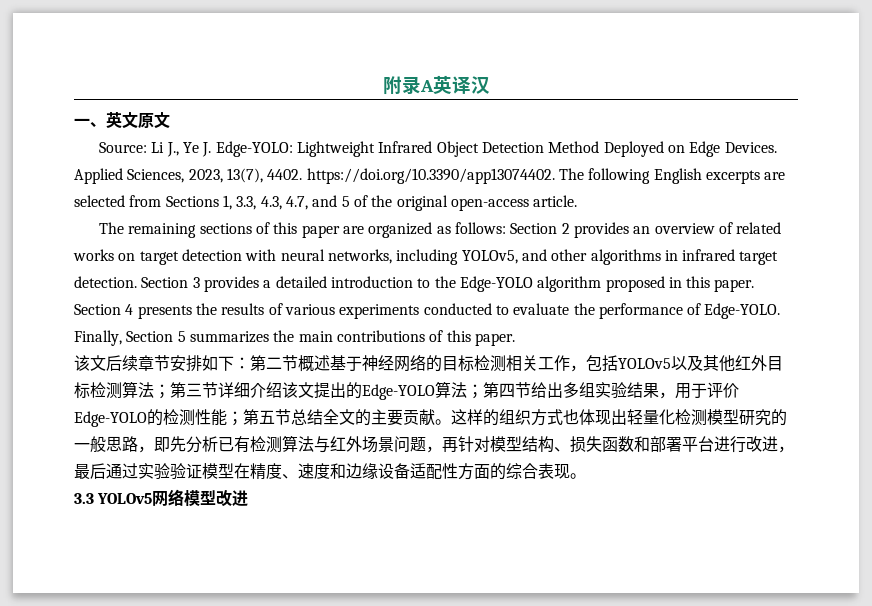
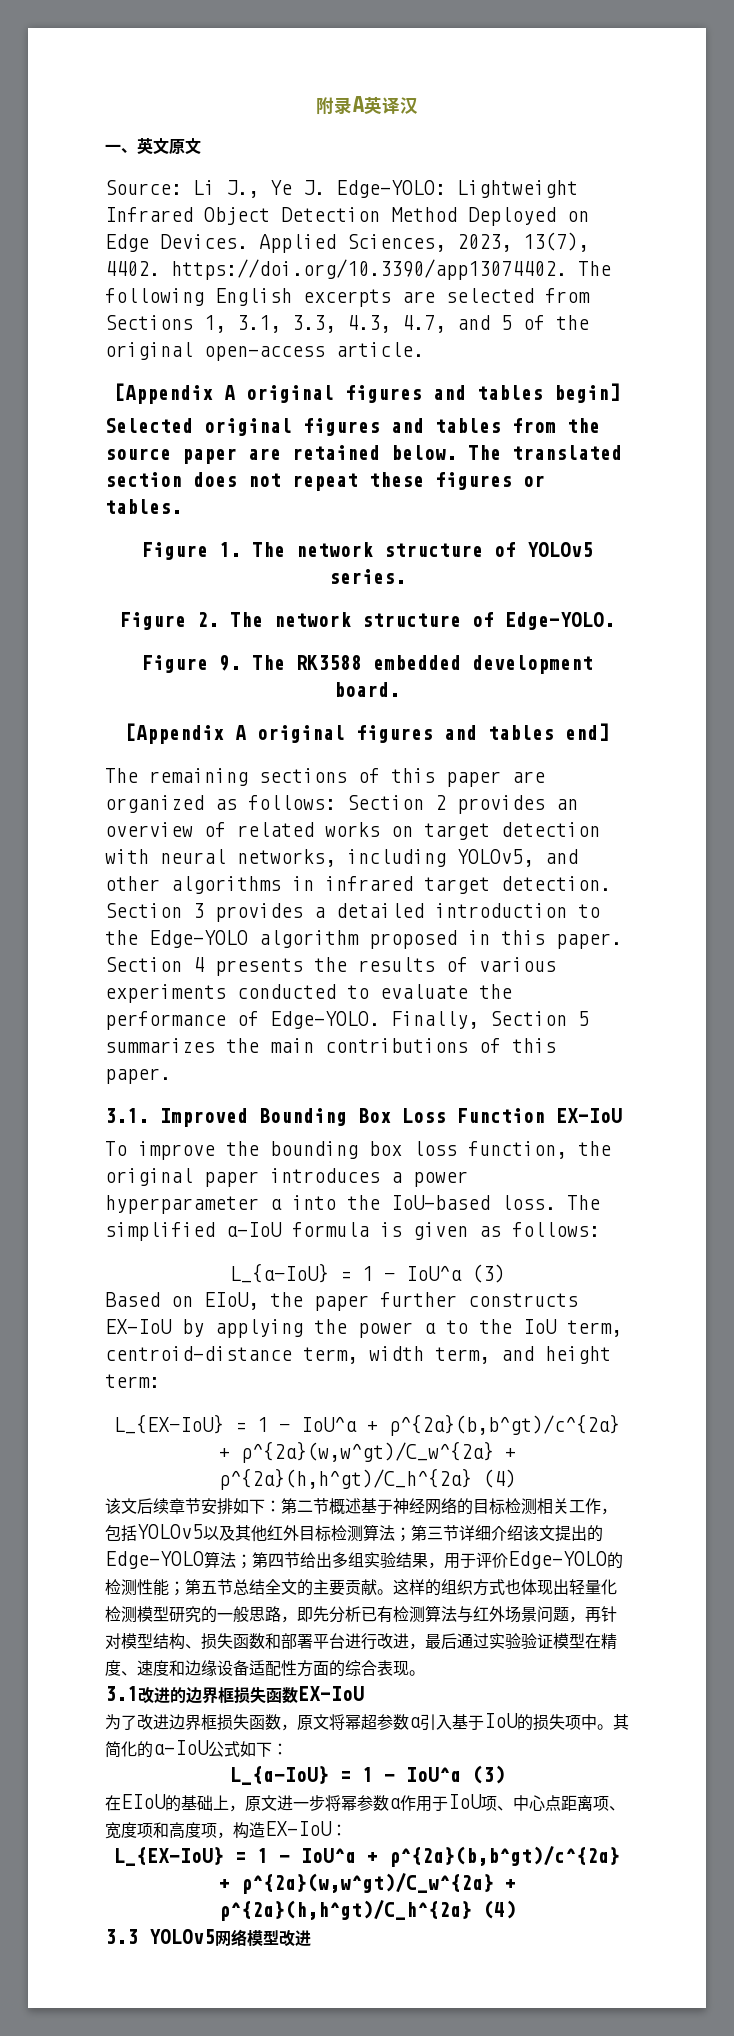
- Applied Sciences, 2023, 13(7), 4402. https://doi.org/10.3390/app13074402. The following English excerpts are selected from Sections 1, 3.3, 4.3, 4.7, and 5 of the original open-access article.
+ Applied Sciences, 2023, 13(7), 4402. https://doi.org/10.3390/app13074402. The following English excerpts are selected from Sections 1, 3.1, 3.3, 4.3, 4.7, and 5 of the original open-access article.
+ [Appendix A original figures and tables begin]
+ Selected original figures and tables from the source paper are retained below. The translated section does not repeat these figures or tables.
+ Figure 1. The network structure of YOLOv5 series.
+ Figure 2. The network structure of Edge-YOLO.
+ Figure 9. The RK3588 embedded development board.
+ [Appendix A original figures and tables end]
+ 3.1. Improved Bounding Box Loss Function EX-IoU
+ To improve the bounding box loss function, the original paper introduces a power hyperparameter α into the IoU-based loss. The simplified α-IoU formula is given as follows:
+ L_{α−IoU} = 1 − IoU^α (3)
+ Based on EIoU, the paper further constructs EX-IoU by applying the power α to the IoU term, centroid-distance term, width term, and height term:
+ L_{EX−IoU} = 1 − IoU^α + ρ^{2α}(b,b^gt)/c^{2α} + ρ^{2α}(w,w^gt)/C_w^{2α} + ρ^{2α}(h,h^gt)/C_h^{2α} (4)
+ 3.1改进的边界框损失函数EX-IoU
+ 为了改进边界框损失函数，原文将幂超参数α引入基于IoU的损失项中。其简化的α-IoU公式如下：
+ L_{α−IoU} = 1 − IoU^α (3)
+ 在EIoU的基础上，原文进一步将幂参数α作用于IoU项、中心点距离项、宽度项和高度项，构造EX-IoU：
+ L_{EX−IoU} = 1 − IoU^α + ρ^{2α}(b,b^gt)/c^{2α} + ρ^{2α}(w,w^gt)/C_w^{2α} + ρ^{2α}(h,h^gt)/C_h^{2α} (4)

